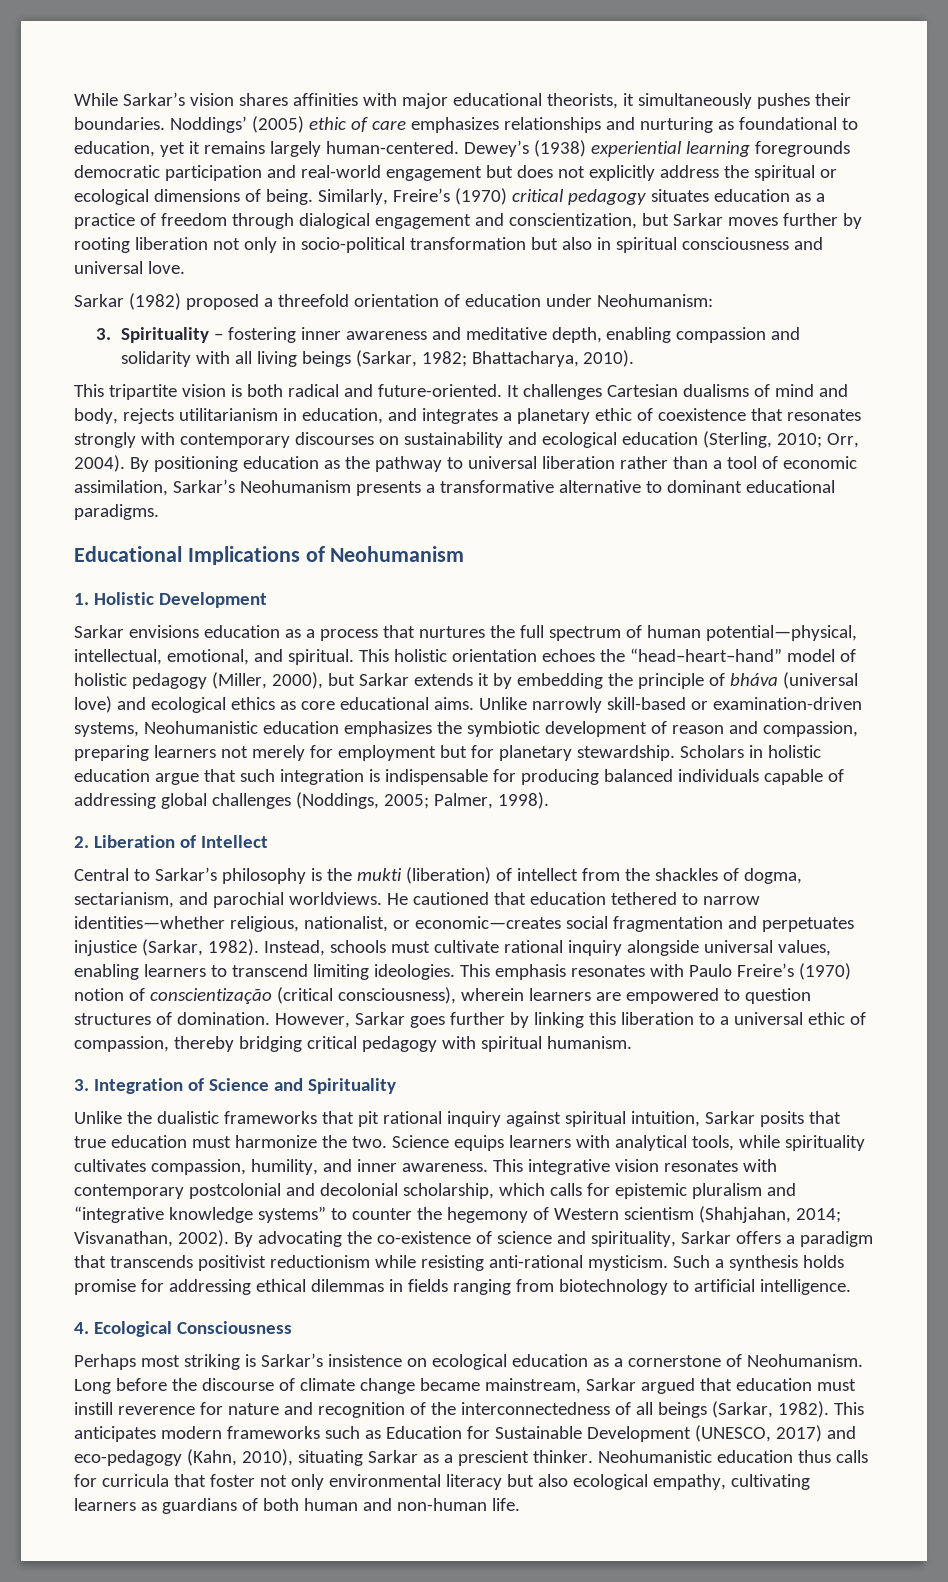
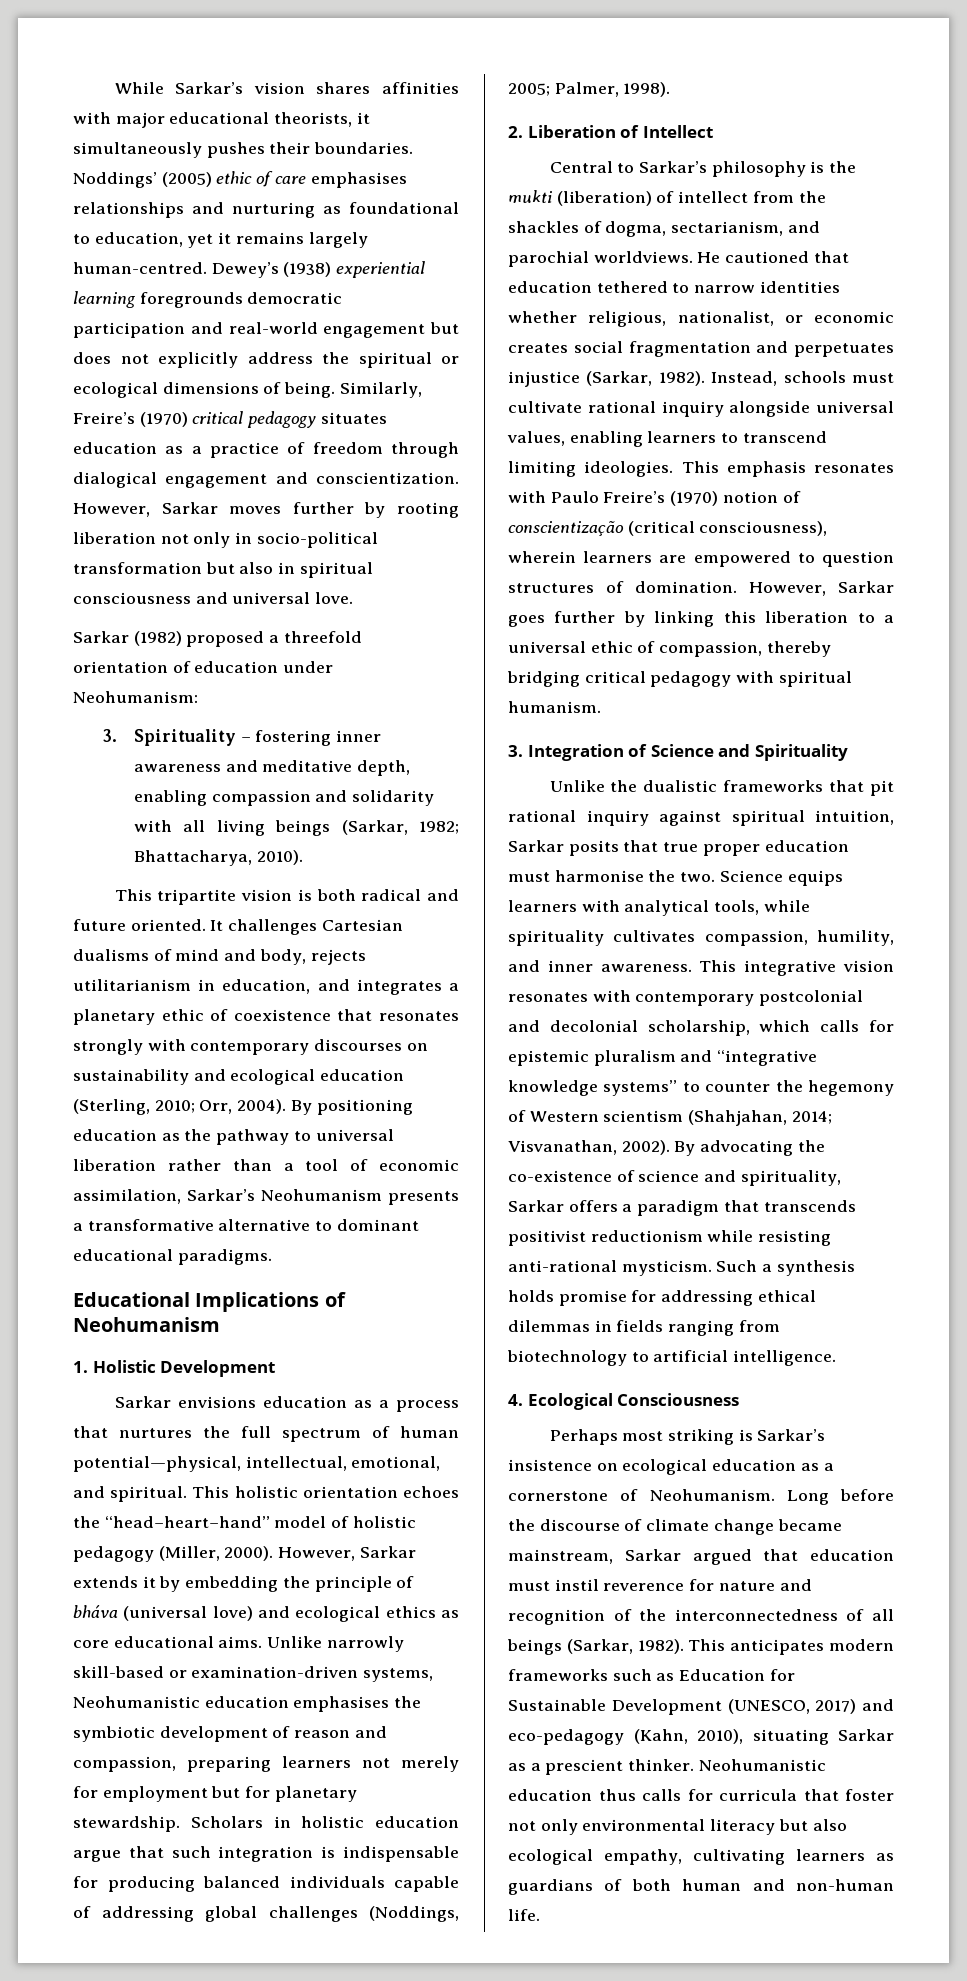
- Noddings’ (2005) ethic of care emphasizes relationships and nurturing as foundational to education, yet it remains largely human-centered.
+ Noddings’ (2005) ethic of care emphasises relationships and nurturing as foundational to education, yet it remains largely human-centred.
- Similarly, Freire’s (1970) critical pedagogy situates education as a practice of freedom through dialogical engagement and conscientization, but Sarkar moves further by rooting liberation not only in socio-political transformation but also in spiritual consciousness and universal love.
+ Similarly, Freire’s (1970) critical pedagogy situates education as a practice of freedom through dialogical engagement and conscientization. However, Sarkar moves further by rooting liberation not only in socio-political transformation but also in spiritual consciousness and universal love.
- This tripartite vision is both radical and future-oriented.
+ This tripartite vision is both radical and future oriented.
- This holistic orientation echoes the “head–heart–hand” model of holistic pedagogy (Miller, 2000), but Sarkar extends it by embedding the principle of bháva (universal love) and ecological ethics as core educational aims.
+ This holistic orientation echoes the “head–heart–hand” model of holistic pedagogy (Miller, 2000). However, Sarkar extends it by embedding the principle of bháva (universal love) and ecological ethics as core educational aims.
- Unlike narrowly skill-based or examination-driven systems, Neohumanistic education emphasizes the symbiotic development of reason and compassion, preparing learners not merely for employment but for planetary stewardship.
+ Unlike narrowly skill-based or examination-driven systems, Neohumanistic education emphasises the symbiotic development of reason and compassion, preparing learners not merely for employment but for planetary stewardship.
- He cautioned that education tethered to narrow identities—whether religious, nationalist, or economic—creates social fragmentation and perpetuates injustice (Sarkar, 1982).
+ He cautioned that education tethered to narrow identities whether religious, nationalist, or economic creates social fragmentation and perpetuates injustice (Sarkar, 1982).
- Unlike the dualistic frameworks that pit rational inquiry against spiritual intuition, Sarkar posits that true education must harmonize the two.
+ Unlike the dualistic frameworks that pit rational inquiry against spiritual intuition, Sarkar posits that true proper education must harmonise the two.
- Long before the discourse of climate change became mainstream, Sarkar argued that education must instill reverence for nature and recognition of the interconnectedness of all beings (Sarkar, 1982).
+ Long before the discourse of climate change became mainstream, Sarkar argued that education must instil reverence for nature and recognition of the interconnectedness of all beings (Sarkar, 1982).

